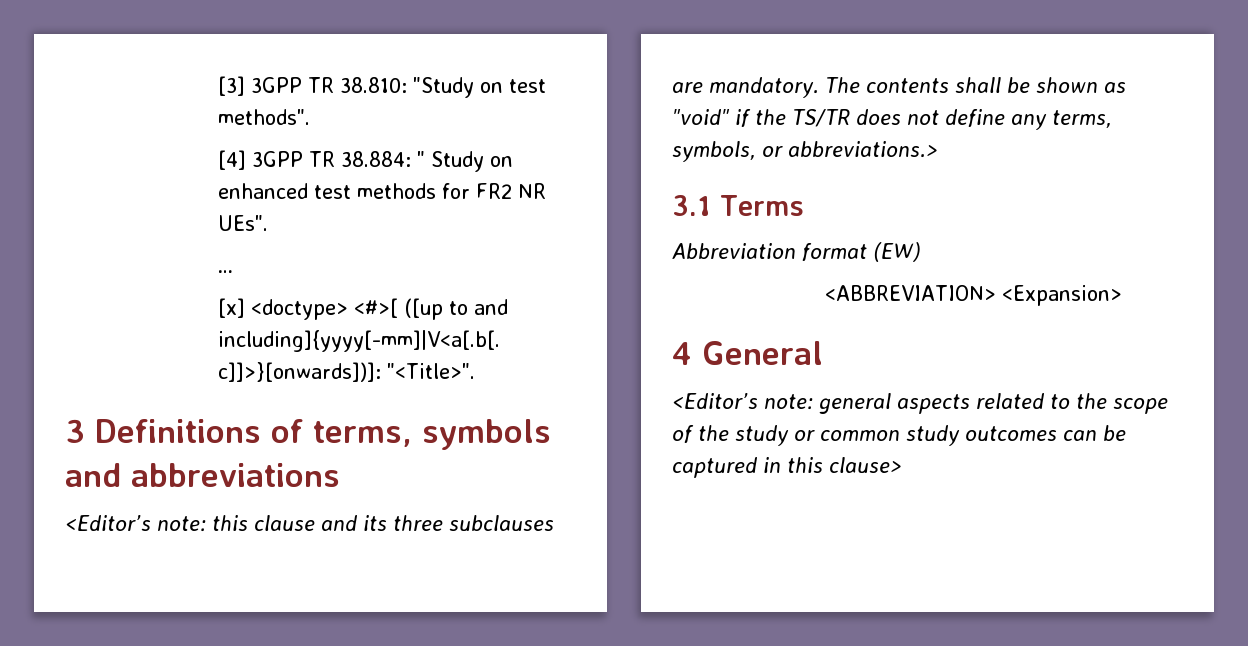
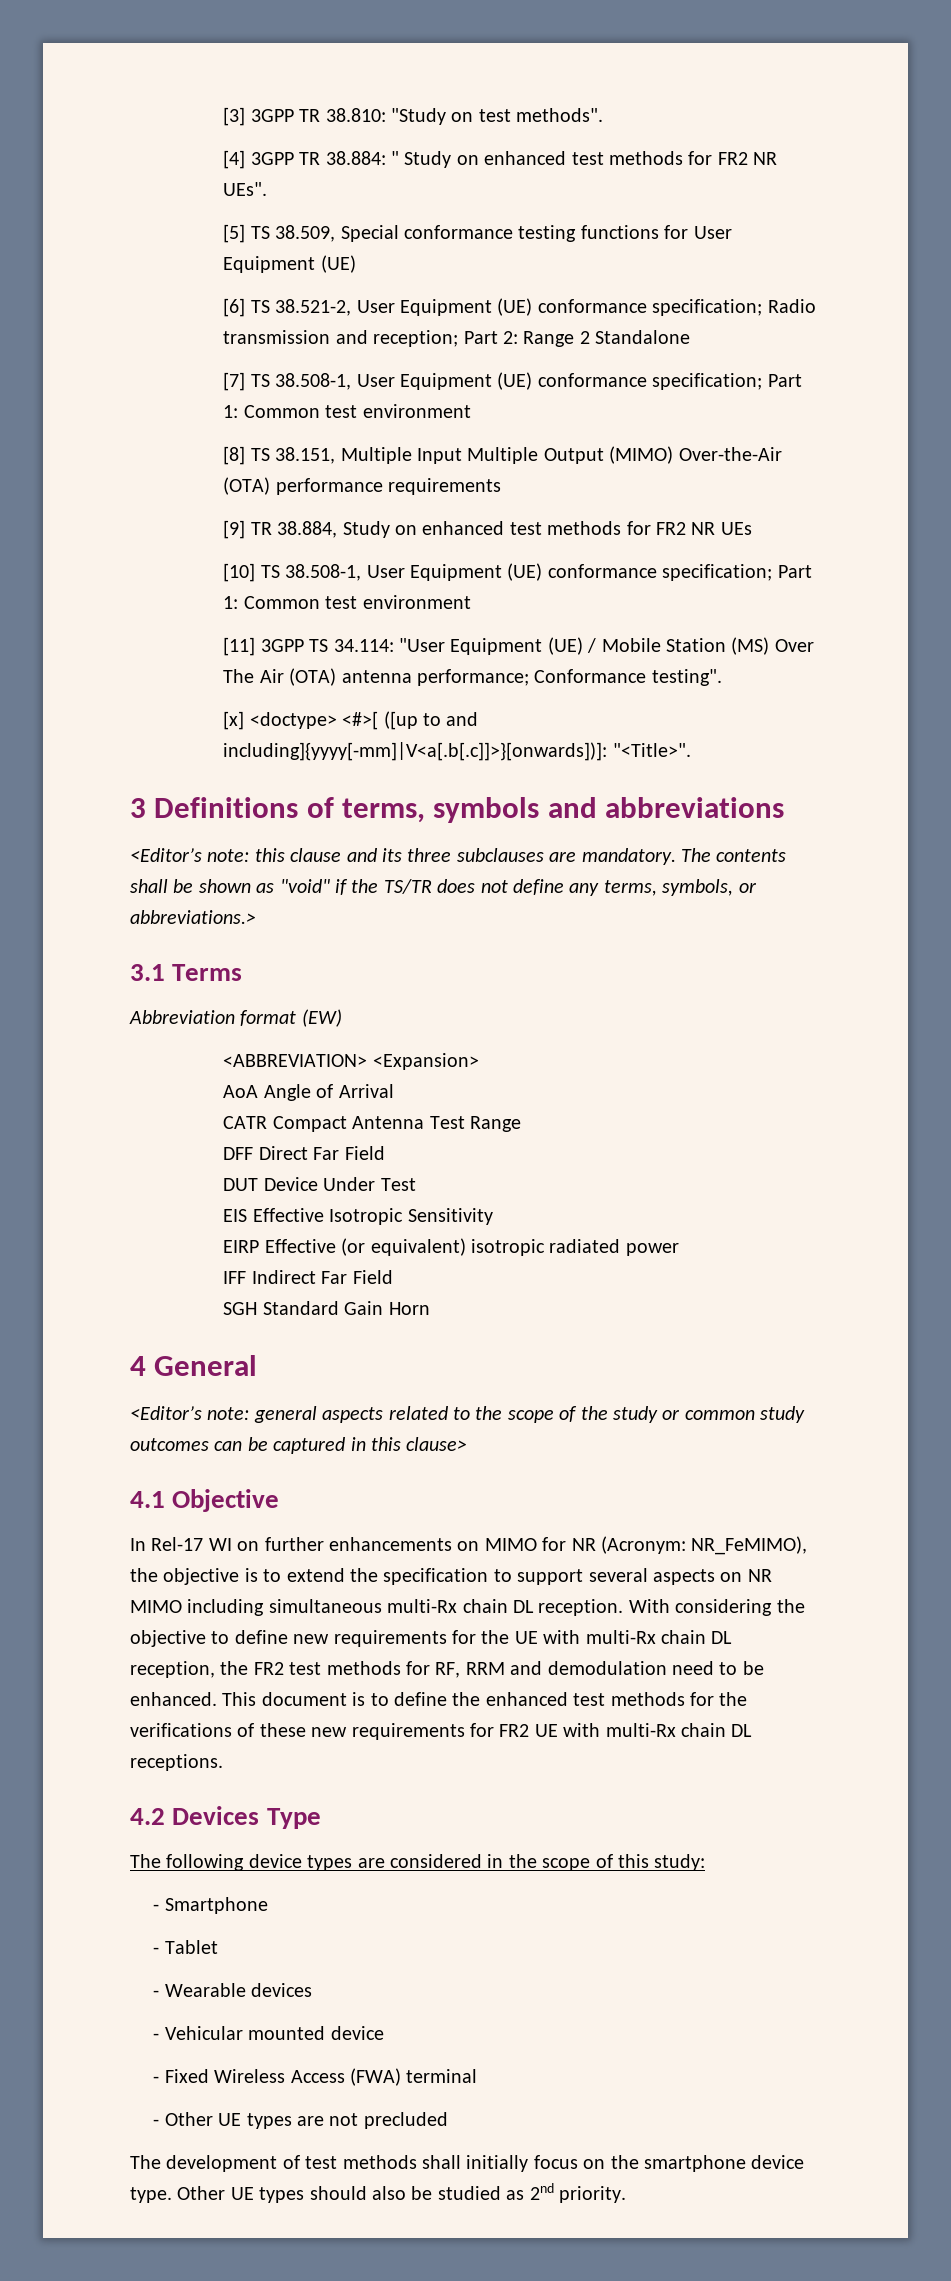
- …
+ [5] TS 38.509, Special conformance testing functions for User Equipment (UE)
+ [6] TS 38.521-2, User Equipment (UE) conformance specification; Radio transmission and reception; Part 2: Range 2 Standalone
+ [7] TS 38.508-1, User Equipment (UE) conformance specification; Part 1: Common test environment
+ [8] TS 38.151, Multiple Input Multiple Output (MIMO) Over-the-Air (OTA) performance requirements
+ [9] TR 38.884, Study on enhanced test methods for FR2 NR UEs
+ [10] TS 38.508-1, User Equipment (UE) conformance specification; Part 1: Common test environment
+ [11] 3GPP TS 34.114: "User Equipment (UE) / Mobile Station (MS) Over The Air (OTA) antenna performance; Conformance testing".
+ AoA Angle of Arrival
+ CATR Compact Antenna Test Range
+ DFF Direct Far Field
+ DUT Device Under Test
+ EIS Effective Isotropic Sensitivity
+ EIRP Effective (or equivalent) isotropic radiated power
+ IFF Indirect Far Field
+ SGH Standard Gain Horn
+ 4.1 Objective
+ In Rel-17 WI on further enhancements on MIMO for NR (Acronym: NR_FeMIMO), the objective is to extend the specification to support several aspects on NR MIMO including simultaneous multi-Rx chain DL reception. With considering the objective to define new requirements for the UE with multi-Rx chain DL reception, the FR2 test methods for RF, RRM and demodulation need to be enhanced. This document is to define the enhanced test methods for the verifications of these new requirements for FR2 UE with multi-Rx chain DL receptions.
+ 4.2 Devices Type
+ The following device types are considered in the scope of this study:
+ - Smartphone
+ - Tablet
+ - Wearable devices
+ - Vehicular mounted device
+ - Fixed Wireless Access (FWA) terminal
+ - Other UE types are not precluded
+ The development of test methods shall initially focus on the smartphone device type. Other UE types should also be studied as 2nd priority.

